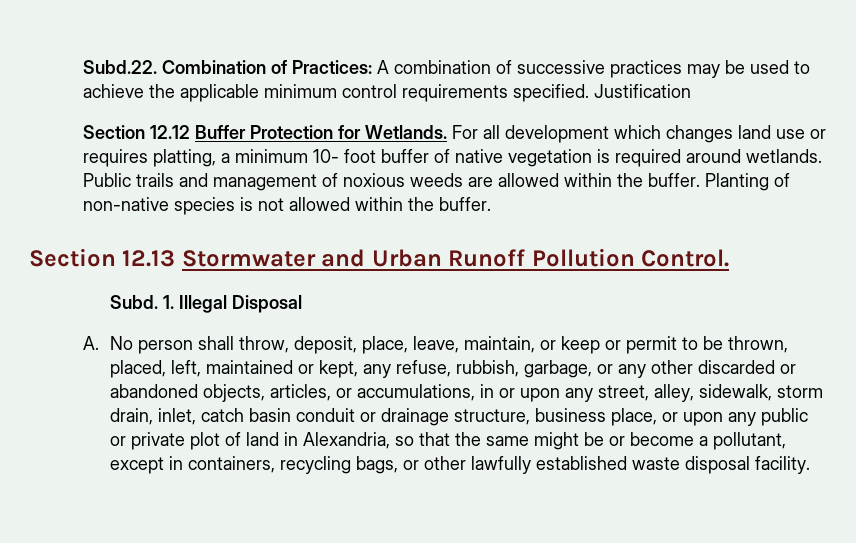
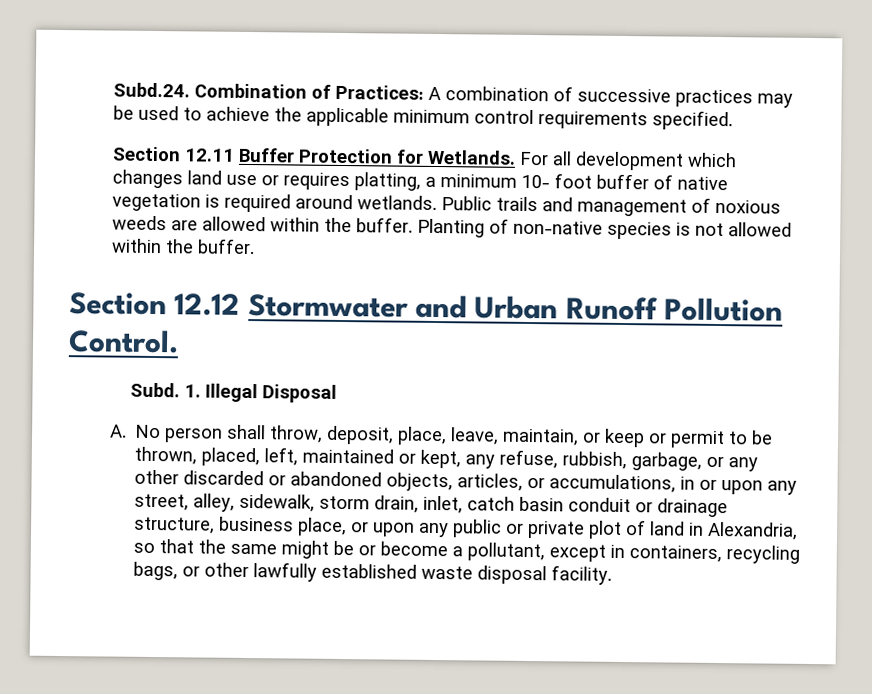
- Subd.22. Combination of Practices: A combination of successive practices may be used to achieve the applicable minimum control requirements specified. Justification
- Section 12.12 Buffer Protection for Wetlands.
+ Subd.24. Combination of Practices: A combination of successive practices may be used to achieve the applicable minimum control requirements specified.
+ Section 12.11 Buffer Protection for Wetlands.
- Section 12.13 Stormwater and Urban Runoff Pollution Control.
+ Section 12.12 Stormwater and Urban Runoff Pollution Control.

